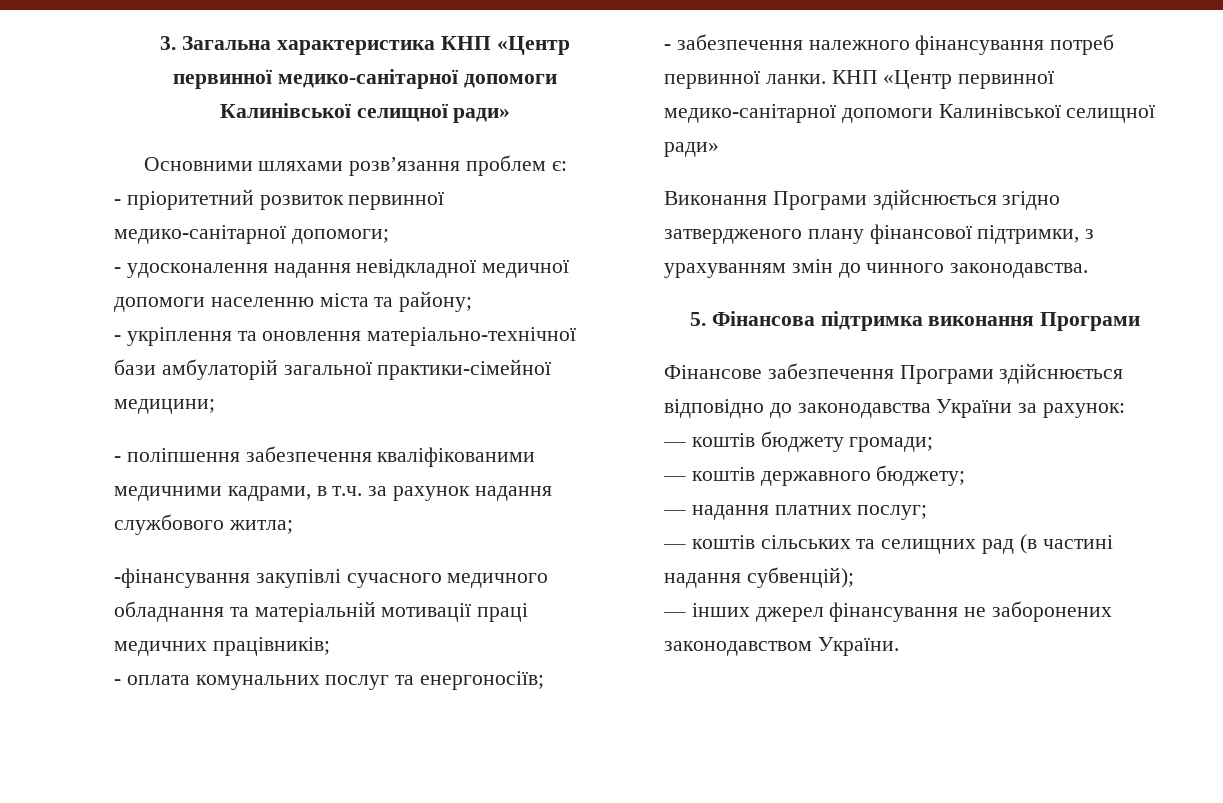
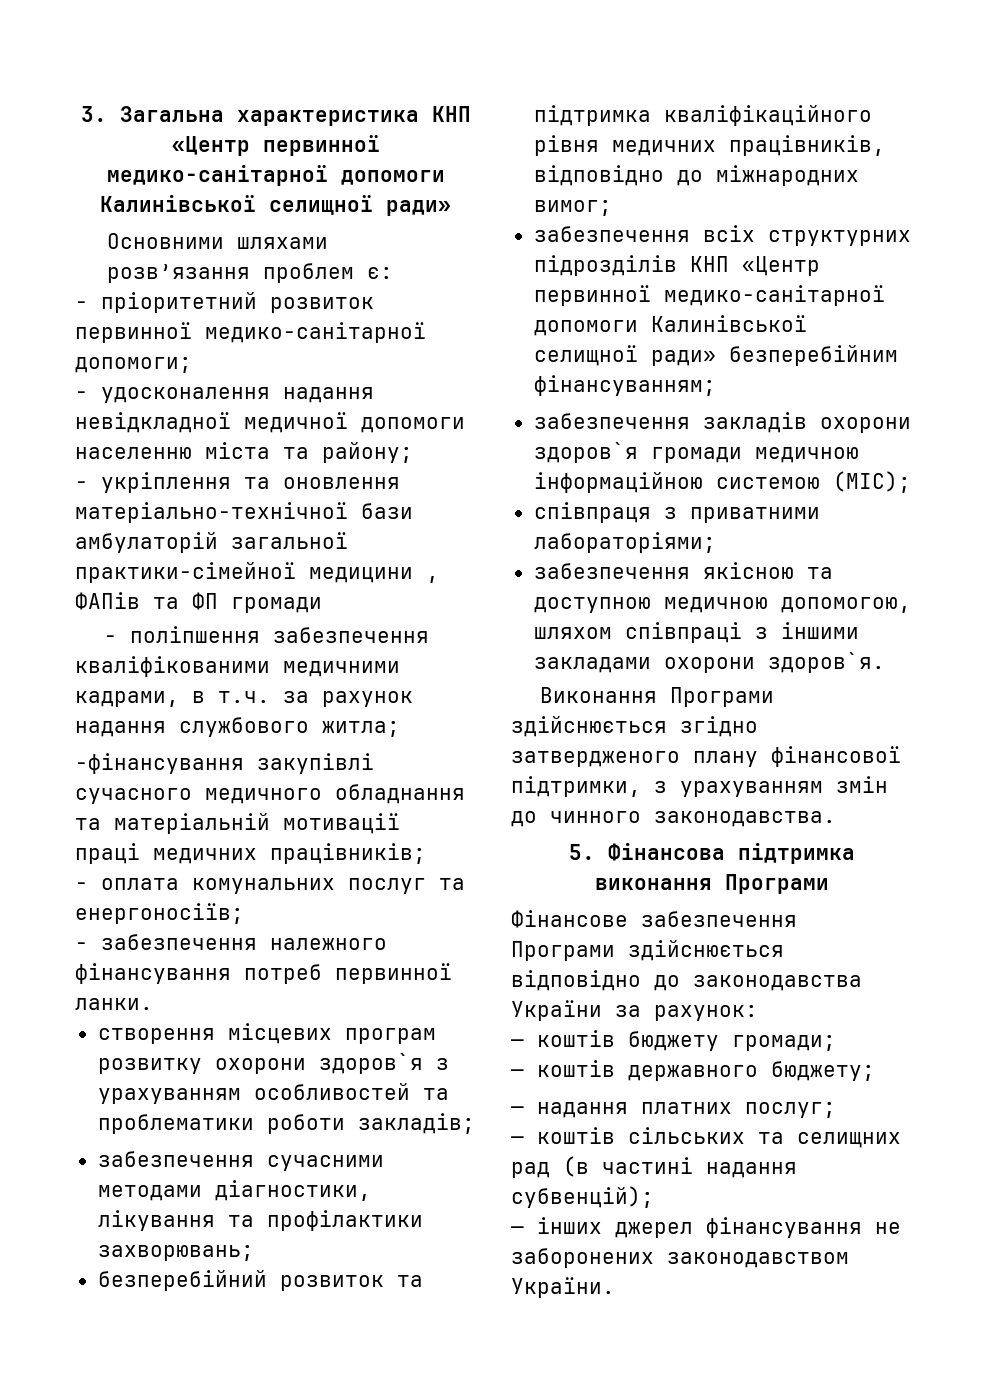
- - укріплення та оновлення матеріально-технічної бази амбулаторій загальної практики-сімейної медицини;
+ - укріплення та оновлення матеріально-технічної бази амбулаторій загальної практики-сімейної медицини , ФАПів та ФП громади
- - забезпечення належного фінансування потреб первинної ланки. КНП «Центр первинної медико-санітарної допомоги Калинівської селищної ради»
+ - забезпечення належного фінансування потреб первинної ланки.
+ створення місцевих програм розвитку охорони здоров`я з урахуванням особливостей та проблематики роботи закладів;
+ забезпечення сучасними методами діагностики, лікування та профілактики захворювань;
+ безперебійний розвиток та підтримка кваліфікаційного рівня медичних працівників, відповідно до міжнародних вимог;
+ забезпечення всіх структурних підрозділів КНП «Центр первинної медико-санітарної допомоги Калинівської селищної ради» безперебійним фінансуванням;
+ забезпечення закладів охорони здоров`я громади медичною інформаційною системою (МІС);
+ співпраця з приватними лабораторіями;
+ забезпечення якісною та доступною медичною допомогою, шляхом співпраці з іншими закладами охорони здоров`я.

